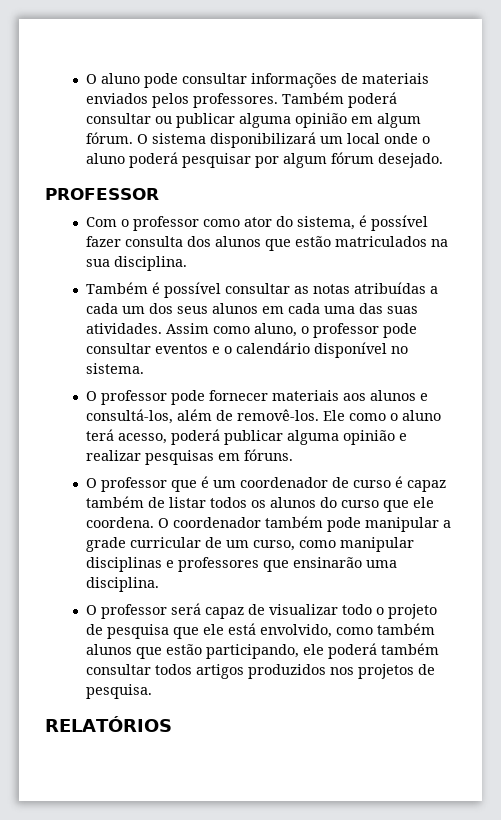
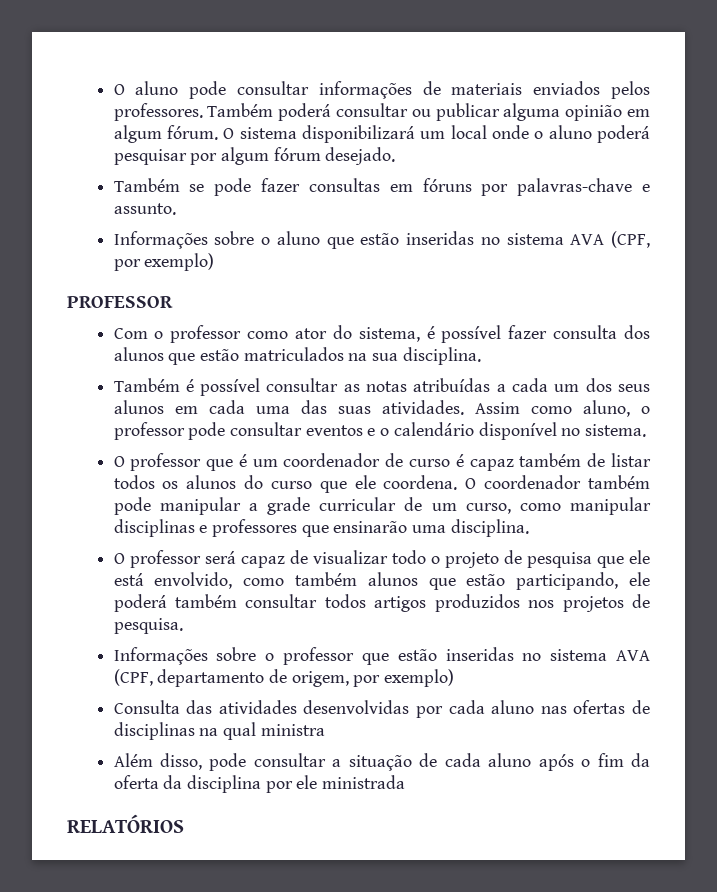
+ Também se pode fazer consultas em fóruns por palavras-chave e assunto.
+ Informações sobre o aluno que estão inseridas no sistema AVA (CPF, por exemplo)
- O professor pode fornecer materiais aos alunos e consultá-los, além de removê-los. Ele como o aluno terá acesso, poderá publicar alguma opinião e realizar pesquisas em fóruns.
+ Informações sobre o professor que estão inseridas no sistema AVA (CPF, departamento de origem, por exemplo)
+ Consulta das atividades desenvolvidas por cada aluno nas ofertas de disciplinas na qual ministra
+ Além disso, pode consultar a situação de cada aluno após o fim da oferta da disciplina por ele ministrada

